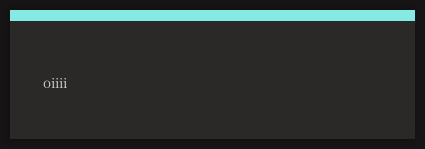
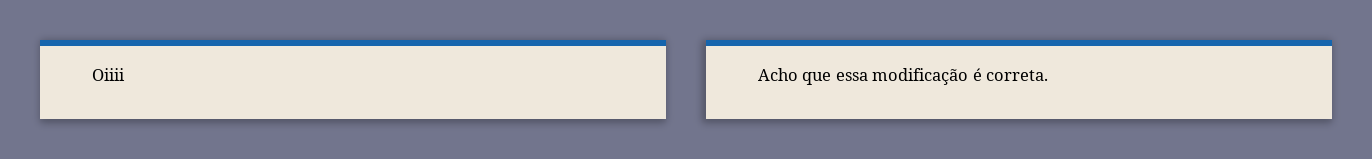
- oiiii
+ Oiiii
+ Acho que essa modificação é correta.

